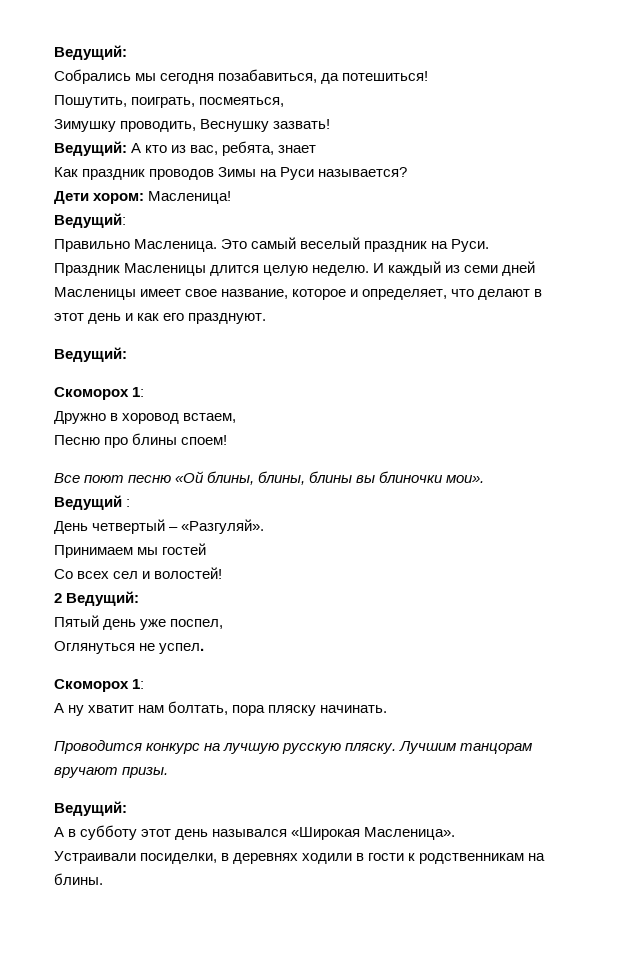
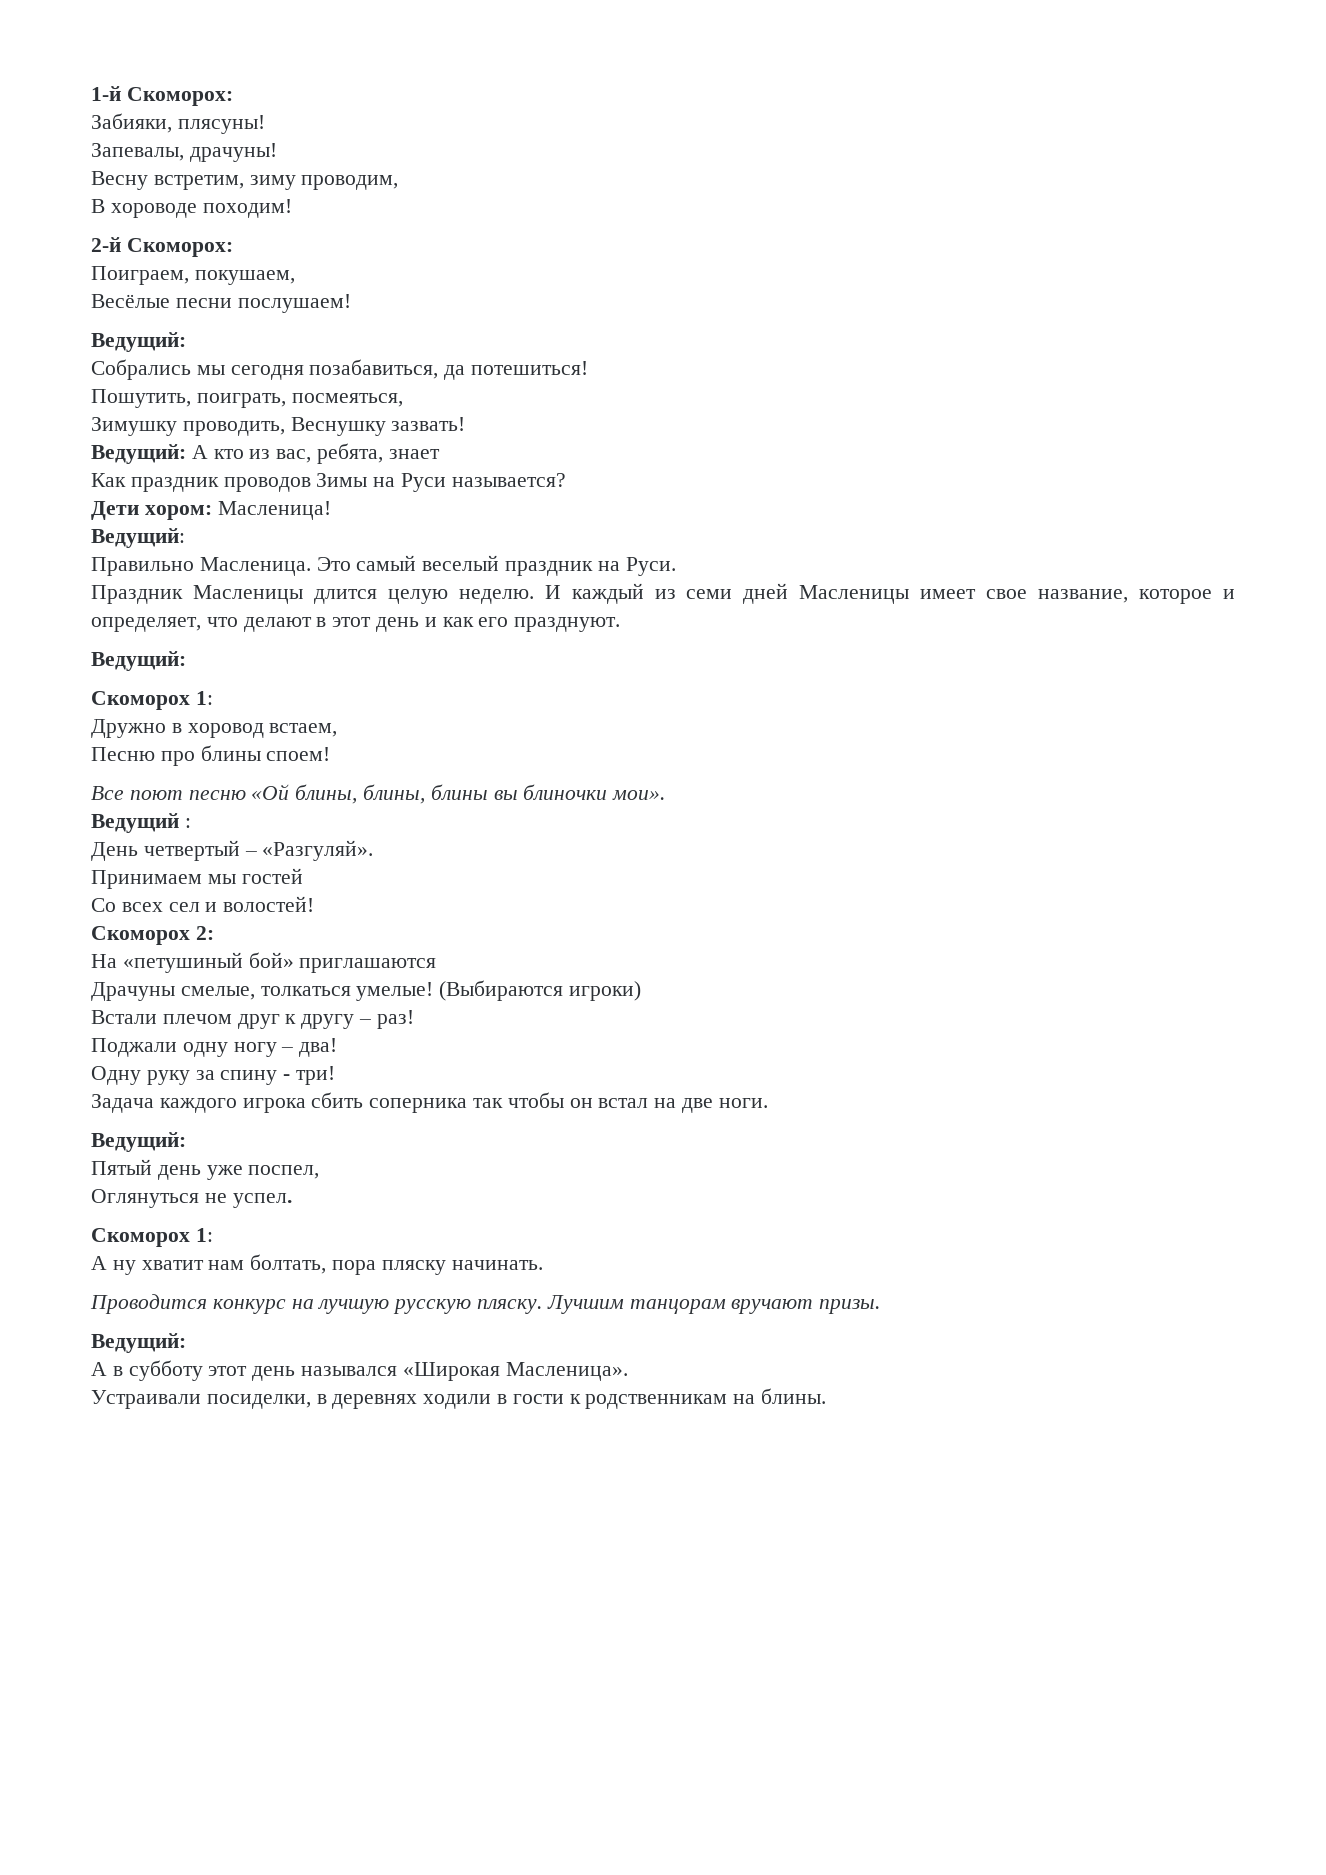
+ 1-й Скоморох:
+ Забияки, плясуны!
+ Запевалы, драчуны!
+ Весну встретим, зиму проводим,
+ В хороводе походим!
+ 2-й Скоморох:
+ Поиграем, покушаем,
+ Весёлые песни послушаем!
- 2 Ведущий:
+ Скоморох 2:
+ На «петушиный бой» приглашаются
+ Драчуны смелые, толкаться умелые! (Выбираются игроки)
+ Встали плечом друг к другу – раз!
+ Поджали одну ногу – два!
+ Одну руку за спину - три!
+ Задача каждого игрока сбить соперника так чтобы он встал на две ноги.
+ Ведущий:

